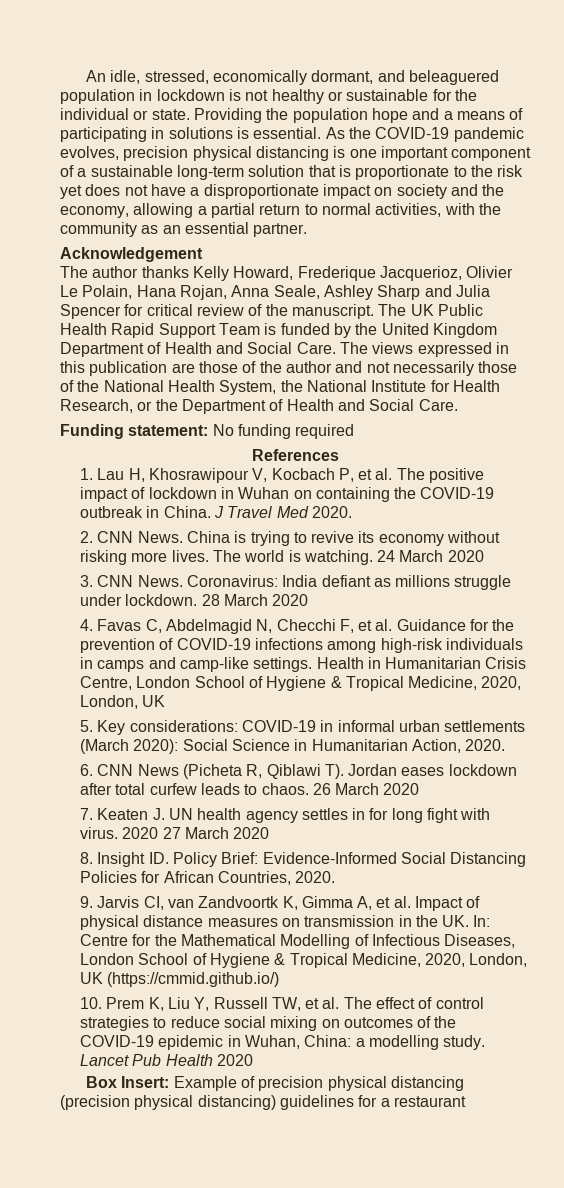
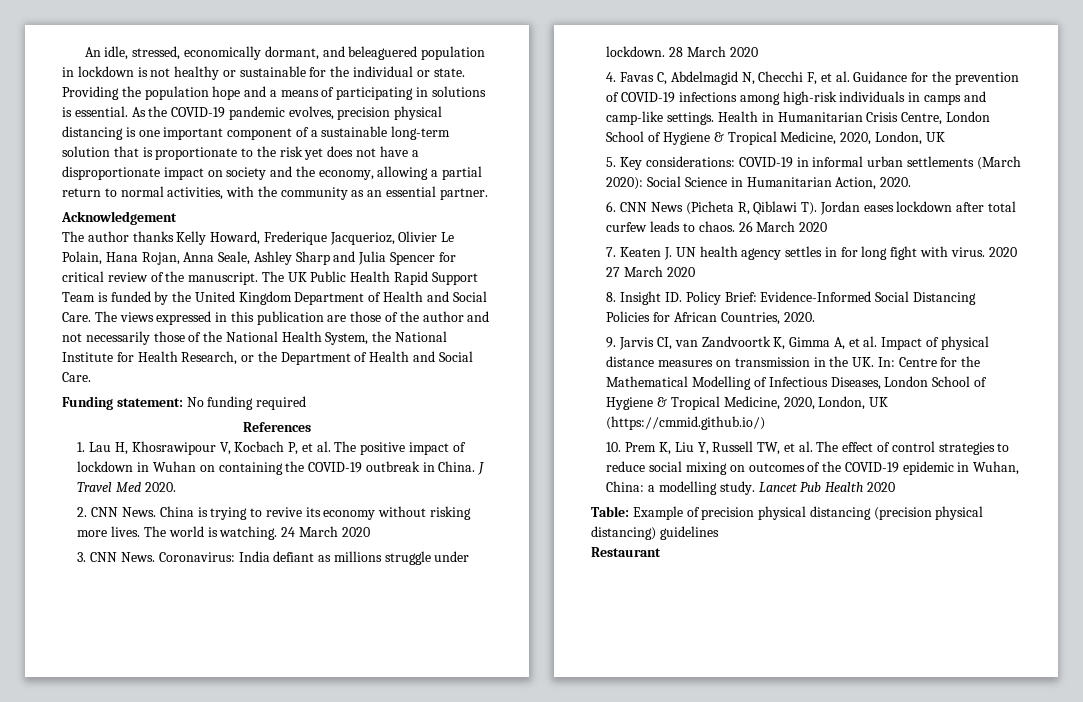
- Box Insert: Example of precision physical distancing (precision physical distancing) guidelines for a restaurant
+ Table: Example of precision physical distancing (precision physical distancing) guidelines
+ Restaurant

